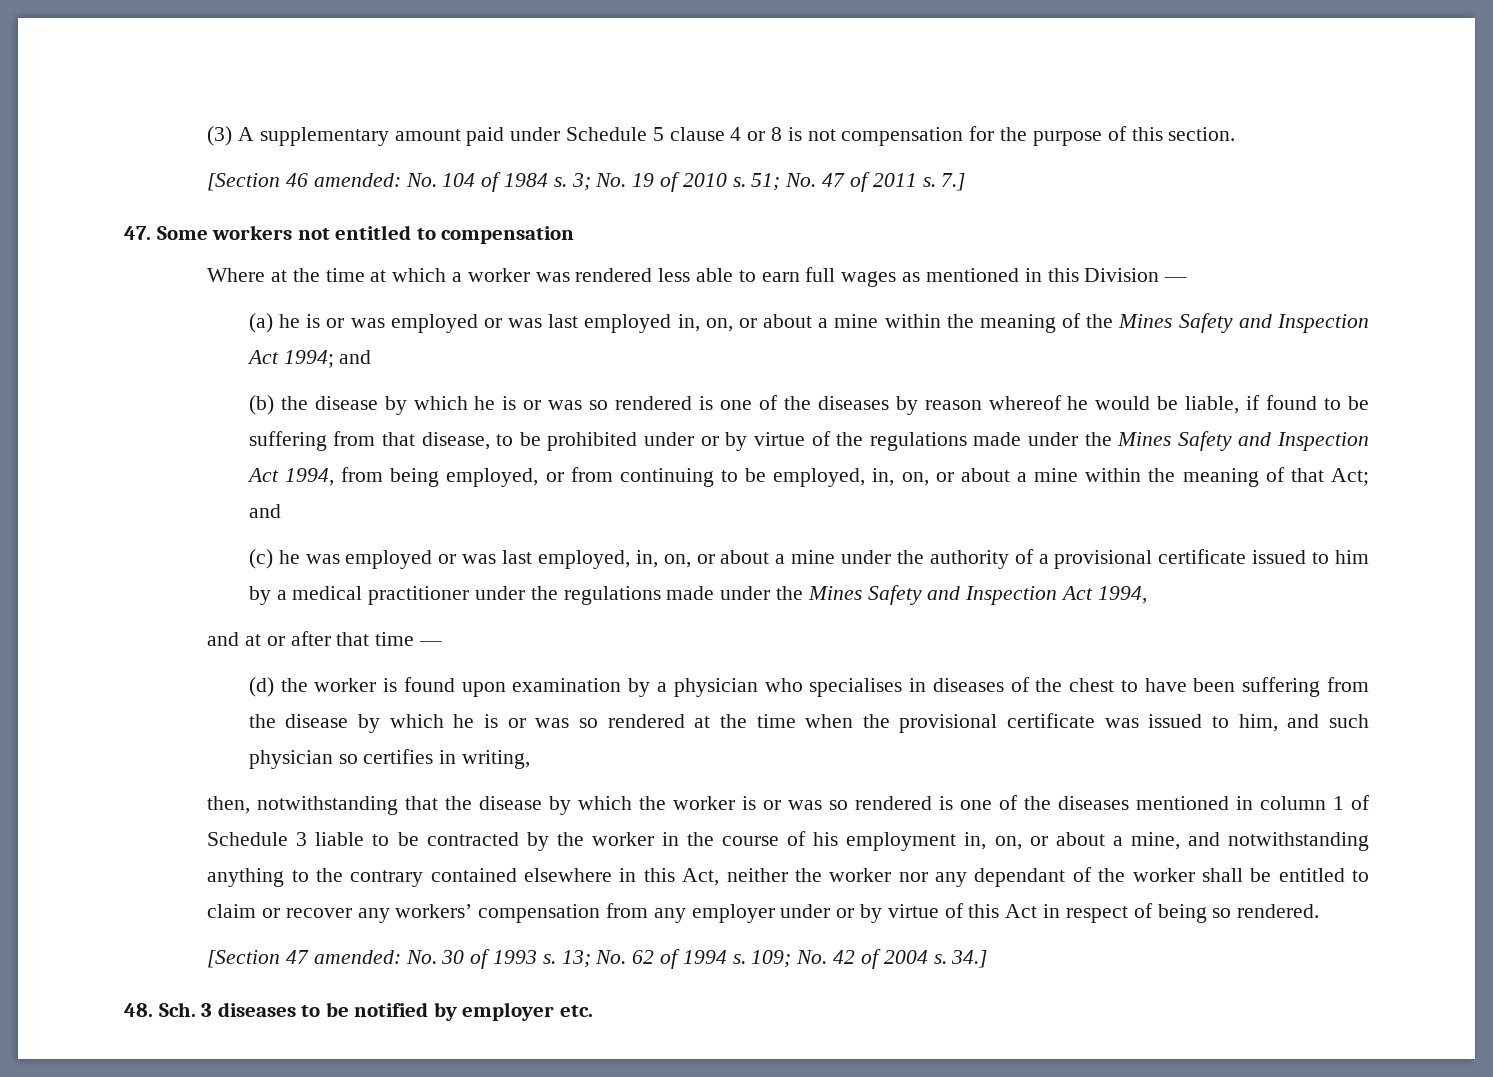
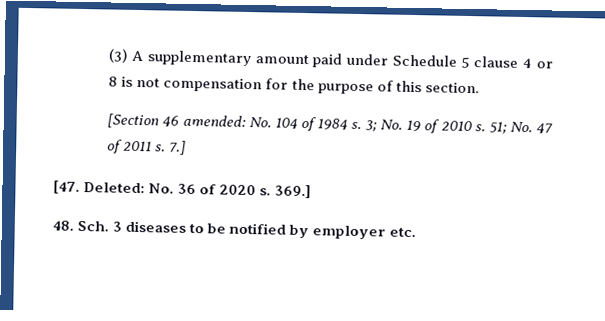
- 47. Some workers not entitled to compensation
- Where at the time at which a worker was rendered less able to earn full wages as mentioned in this Division —
- (a) he is or was employed or was last employed in, on, or about a mine within the meaning of the Mines Safety and Inspection Act 1994; and
- (b) the disease by which he is or was so rendered is one of the diseases by reason whereof he would be liable, if found to be suffering from that disease, to be prohibited under or by virtue of the regulations made under the Mines Safety and Inspection Act 1994, from being employed, or from continuing to be employed, in, on, or about a mine within the meaning of that Act; and
- (c) he was employed or was last employed, in, on, or about a mine under the authority of a provisional certificate issued to him by a medical practitioner under the regulations made under the Mines Safety and Inspection Act 1994,
- and at or after that time —
- (d) the worker is found upon examination by a physician who specialises in diseases of the chest to have been suffering from the disease by which he is or was so rendered at the time when the provisional certificate was issued to him, and such physician so certifies in writing,
- then, notwithstanding that the disease by which the worker is or was so rendered is one of the diseases mentioned in column 1 of Schedule 3 liable to be contracted by the worker in the course of his employment in, on, or about a mine, and notwithstanding anything to the contrary contained elsewhere in this Act, neither the worker nor any dependant of the worker shall be entitled to claim or recover any workers’ compensation from any employer under or by virtue of this Act in respect of being so rendered.
- [Section 47 amended: No. 30 of 1993 s. 13; No. 62 of 1994 s. 109; No. 42 of 2004 s. 34.]
+ [47. Deleted: No. 36 of 2020 s. 369.]

